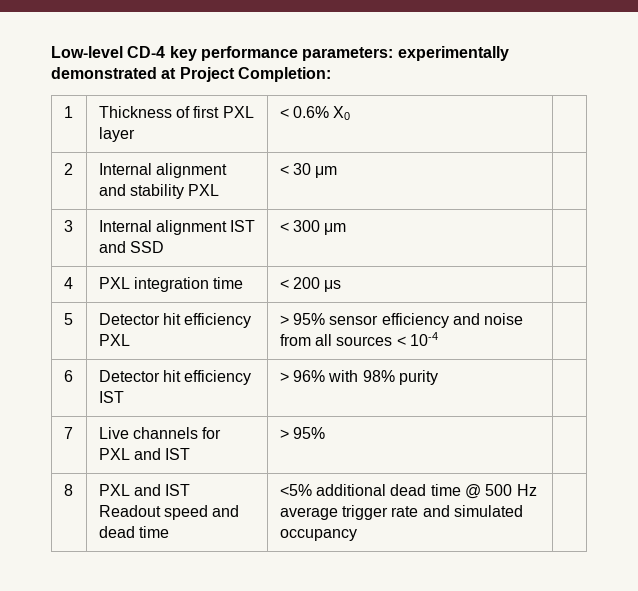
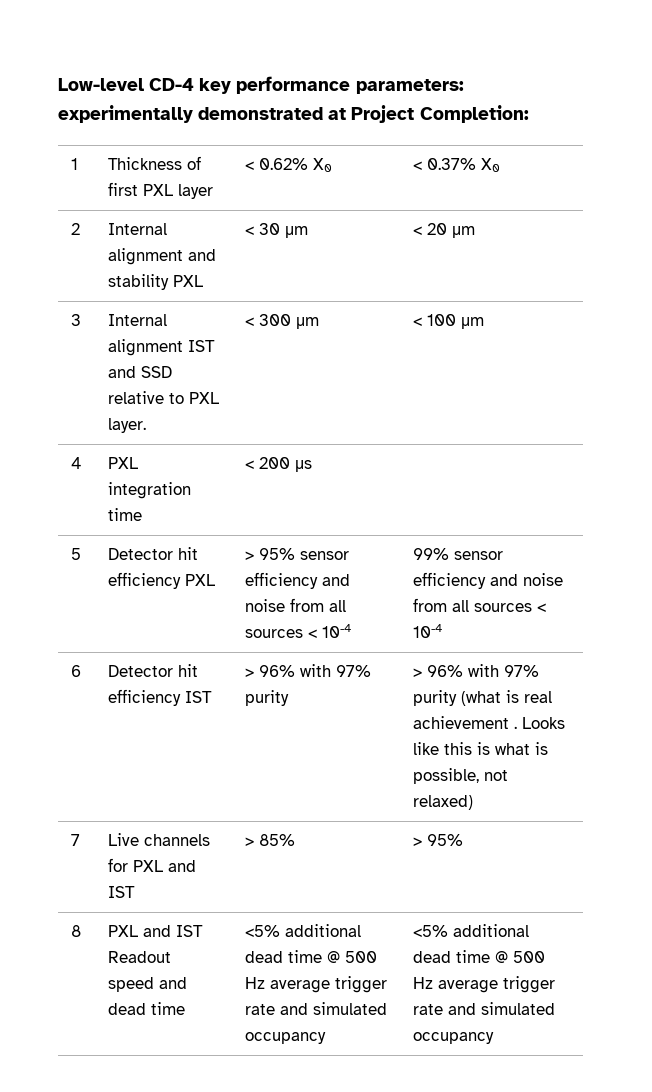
- 1 | Thickness of first PXL layer | < 0.6% X0 |
+ 1 | Thickness of first PXL layer | < 0.62% X0 | < 0.37% X0
- 2 | Internal alignment and stability PXL | < 30 μm |
+ 2 | Internal alignment and stability PXL | < 30 μm | < 20 μm
- 3 | Internal alignment IST and SSD | < 300 μm |
+ 3 | Internal alignment IST and SSD relative to PXL layer. | < 300 μm | < 100 μm
- 5 | Detector hit efficiency PXL | > 95% sensor efficiency and noise from all sources < 10-4 |
+ 5 | Detector hit efficiency PXL | > 95% sensor efficiency and noise from all sources < 10-4 | 99% sensor efficiency and noise from all sources < 10-4
- 6 | Detector hit efficiency IST | > 96% with 98% purity |
+ 6 | Detector hit efficiency IST | > 96% with 97% purity | > 96% with 97% purity (what is real achievement . Looks like this is what is possible, not relaxed)
- 7 | Live channels for PXL and IST | > 95% |
+ 7 | Live channels for PXL and IST | > 85% | > 95%
- 8 | PXL and IST Readout speed and dead time | <5% additional dead time @ 500 Hz average trigger rate and simulated occupancy |
+ 8 | PXL and IST Readout speed and dead time | <5% additional dead time @ 500 Hz average trigger rate and simulated occupancy | <5% additional dead time @ 500 Hz average trigger rate and simulated occupancy

